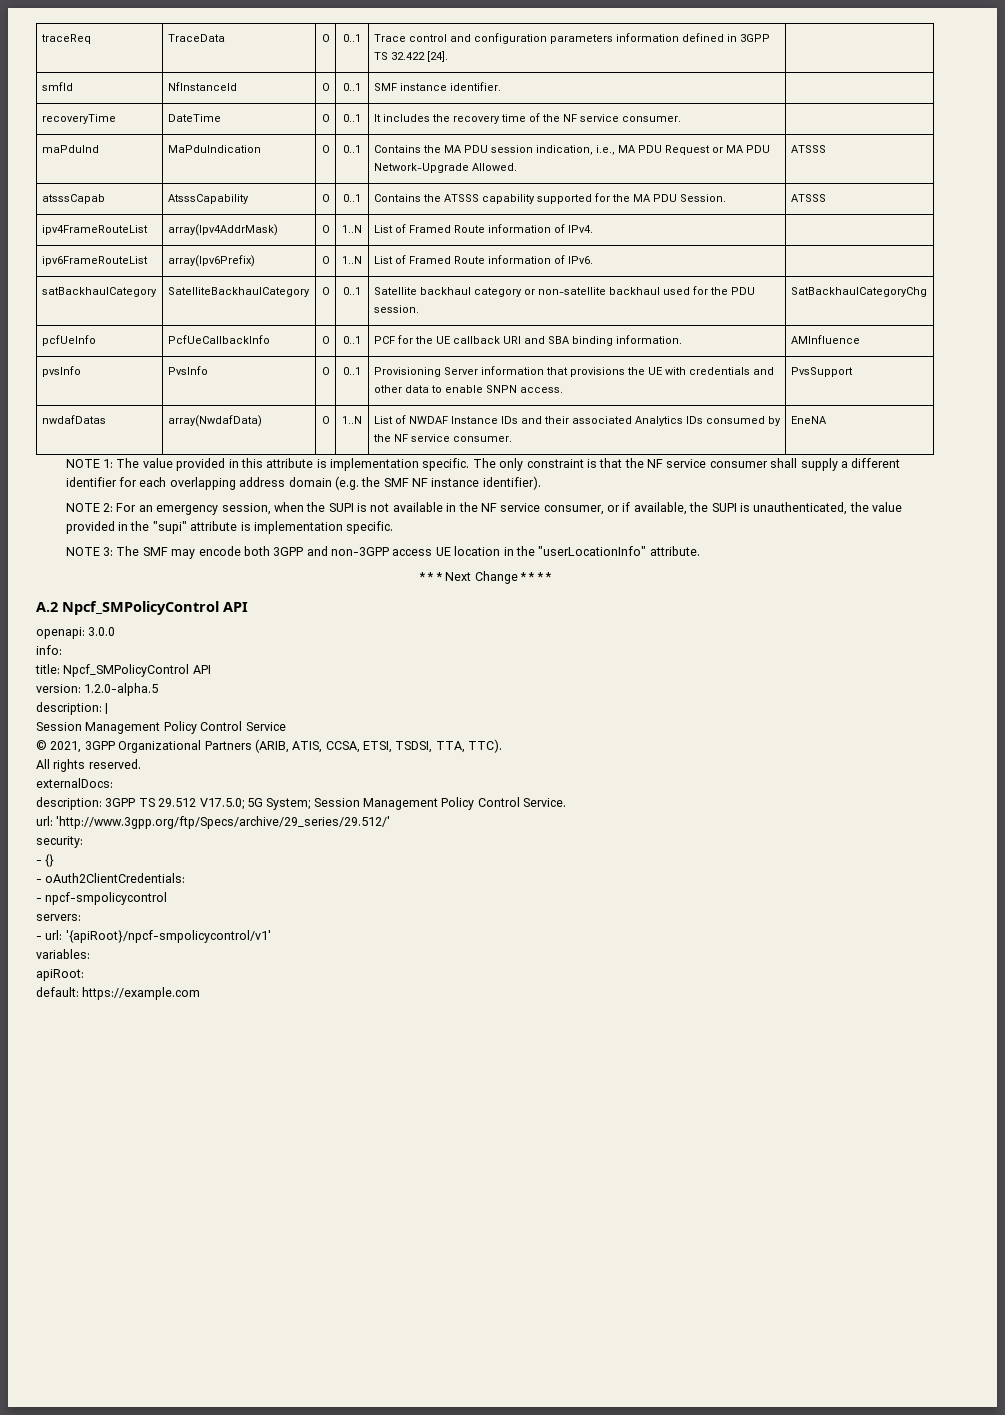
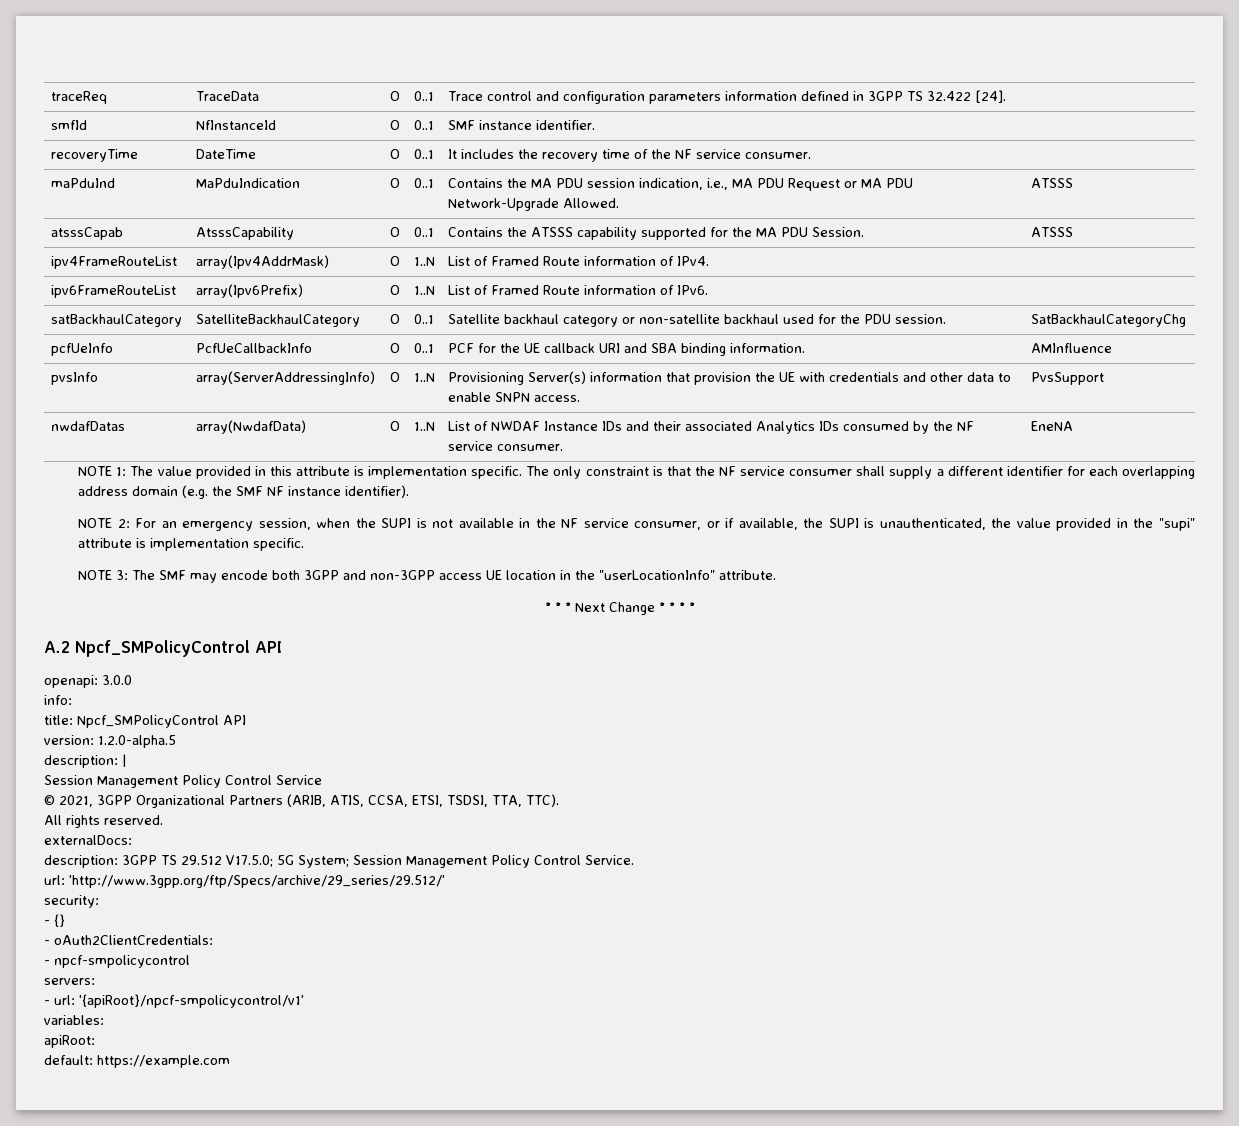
- pvsInfo | PvsInfo | O | 0..1 | Provisioning Server information that provisions the UE with credentials and other data to enable SNPN access. | PvsSupport
+ pvsInfo | array(ServerAddressingInfo) | O | 1..N | Provisioning Server(s) information that provision the UE with credentials and other data to enable SNPN access. | PvsSupport

